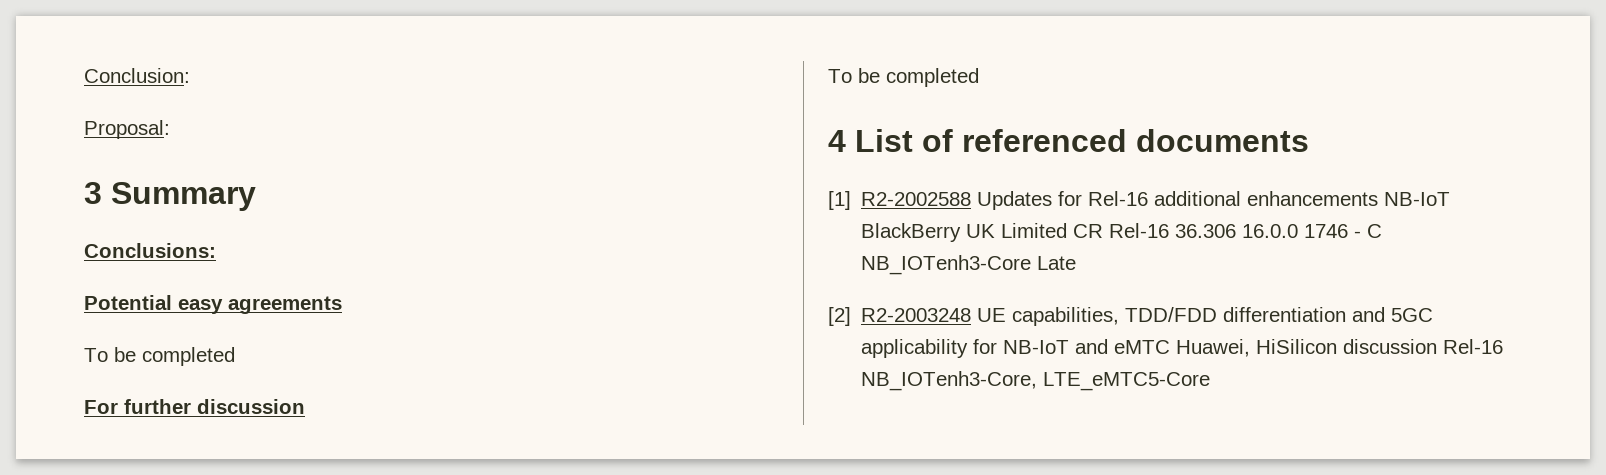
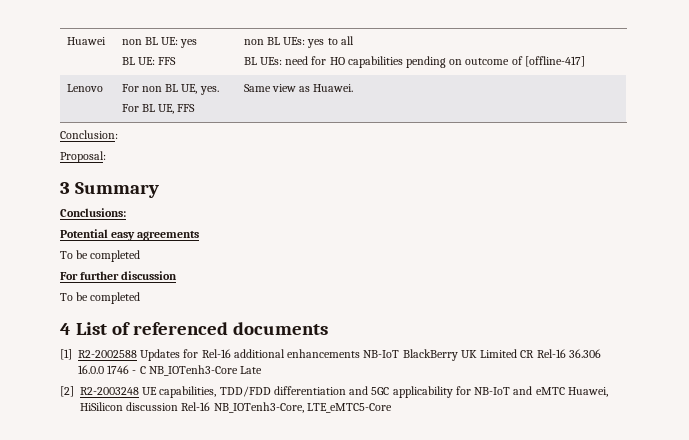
+ Huawei | non BL UE: yes
+ BL UE: FFS | non BL UEs: yes to all
+ BL UEs: need for HO capabilities pending on outcome of [offline-417]
+ Lenovo | For non BL UE, yes.
+ For BL UE, FFS | Same view as Huawei.

